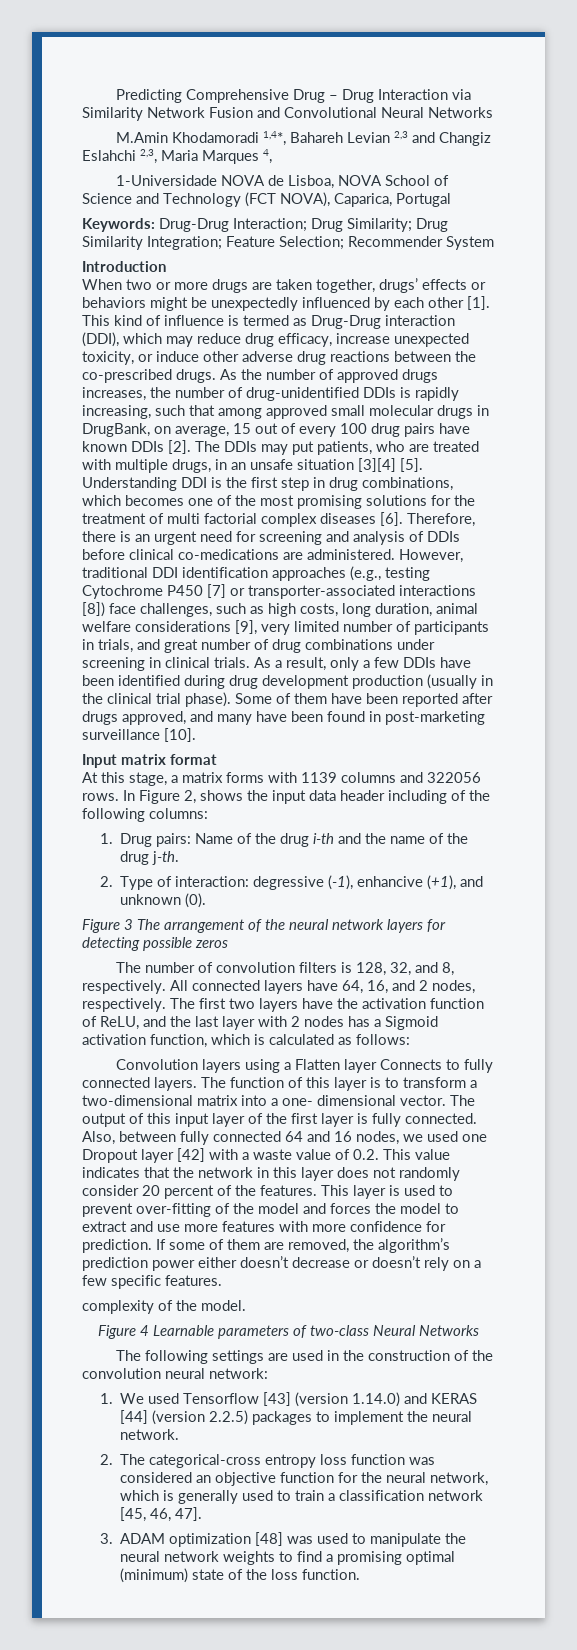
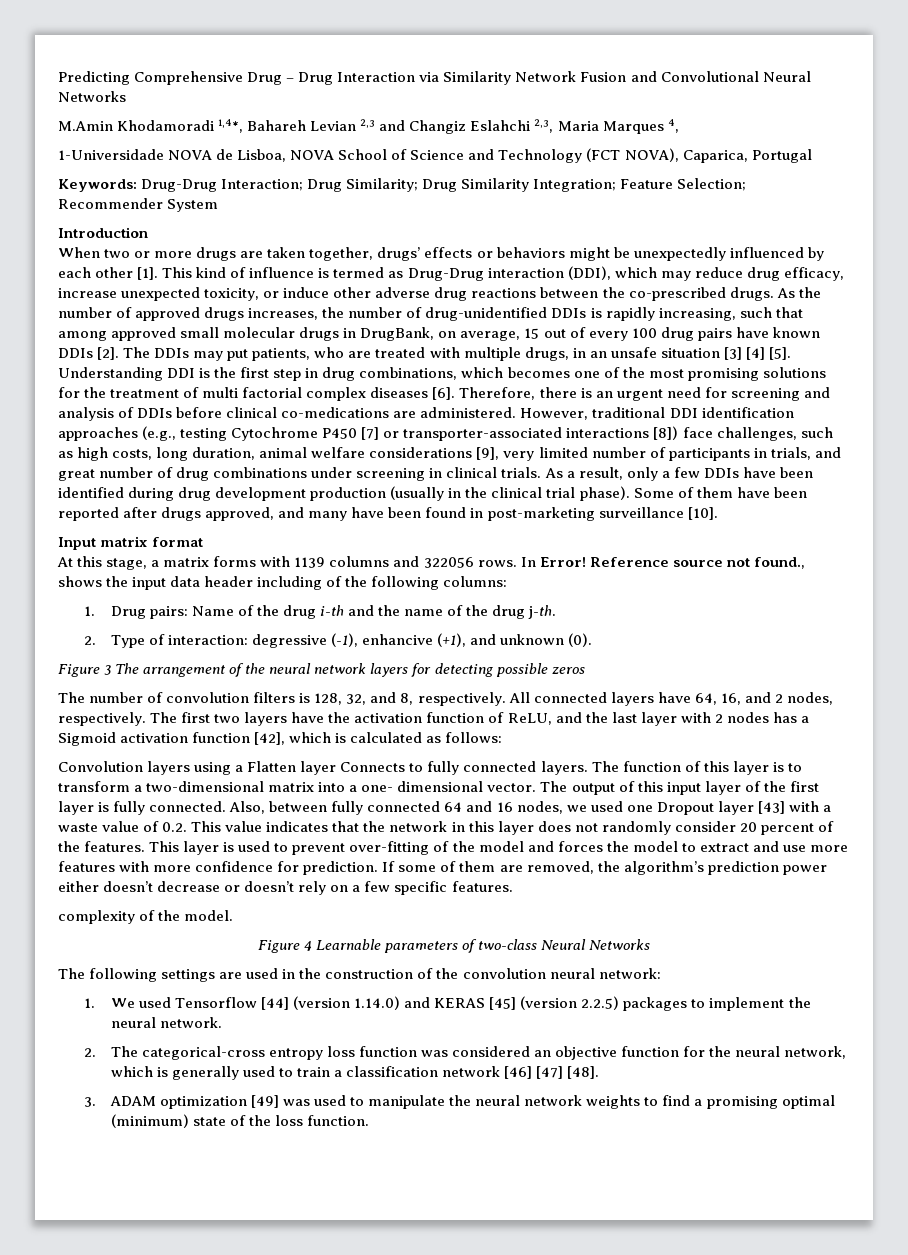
- The DDIs may put patients, who are treated with multiple drugs, in an unsafe situation [3][4] [5].
+ The DDIs may put patients, who are treated with multiple drugs, in an unsafe situation [3] [4] [5].
- In Figure 2, shows the input data header including of the following columns:
+ In Error! Reference source not found., shows the input data header including of the following columns:
- The first two layers have the activation function of ReLU, and the last layer with 2 nodes has a Sigmoid activation function, which is calculated as follows:
+ The first two layers have the activation function of ReLU, and the last layer with 2 nodes has a Sigmoid activation function [42], which is calculated as follows:
- Also, between fully connected 64 and 16 nodes, we used one Dropout layer [42] with a waste value of 0.2. This value indicates that the network in this layer does not randomly consider 20 percent of the features.
+ Also, between fully connected 64 and 16 nodes, we used one Dropout layer [43] with a waste value of 0.2. This value indicates that the network in this layer does not randomly consider 20 percent of the features.
- 1. We used Tensorflow [43] (version 1.14.0) and KERAS [44] (version 2.2.5) packages to implement the neural network.
+ 1. We used Tensorflow [44] (version 1.14.0) and KERAS [45] (version 2.2.5) packages to implement the neural network.
- 2. The categorical-cross entropy loss function was considered an objective function for the neural network, which is generally used to train a classification network [45, 46, 47].
+ 2. The categorical-cross entropy loss function was considered an objective function for the neural network, which is generally used to train a classification network [46] [47] [48].
- 3. ADAM optimization [48] was used to manipulate the neural network weights to find a promising optimal (minimum) state of the loss function.
+ 3. ADAM optimization [49] was used to manipulate the neural network weights to find a promising optimal (minimum) state of the loss function.

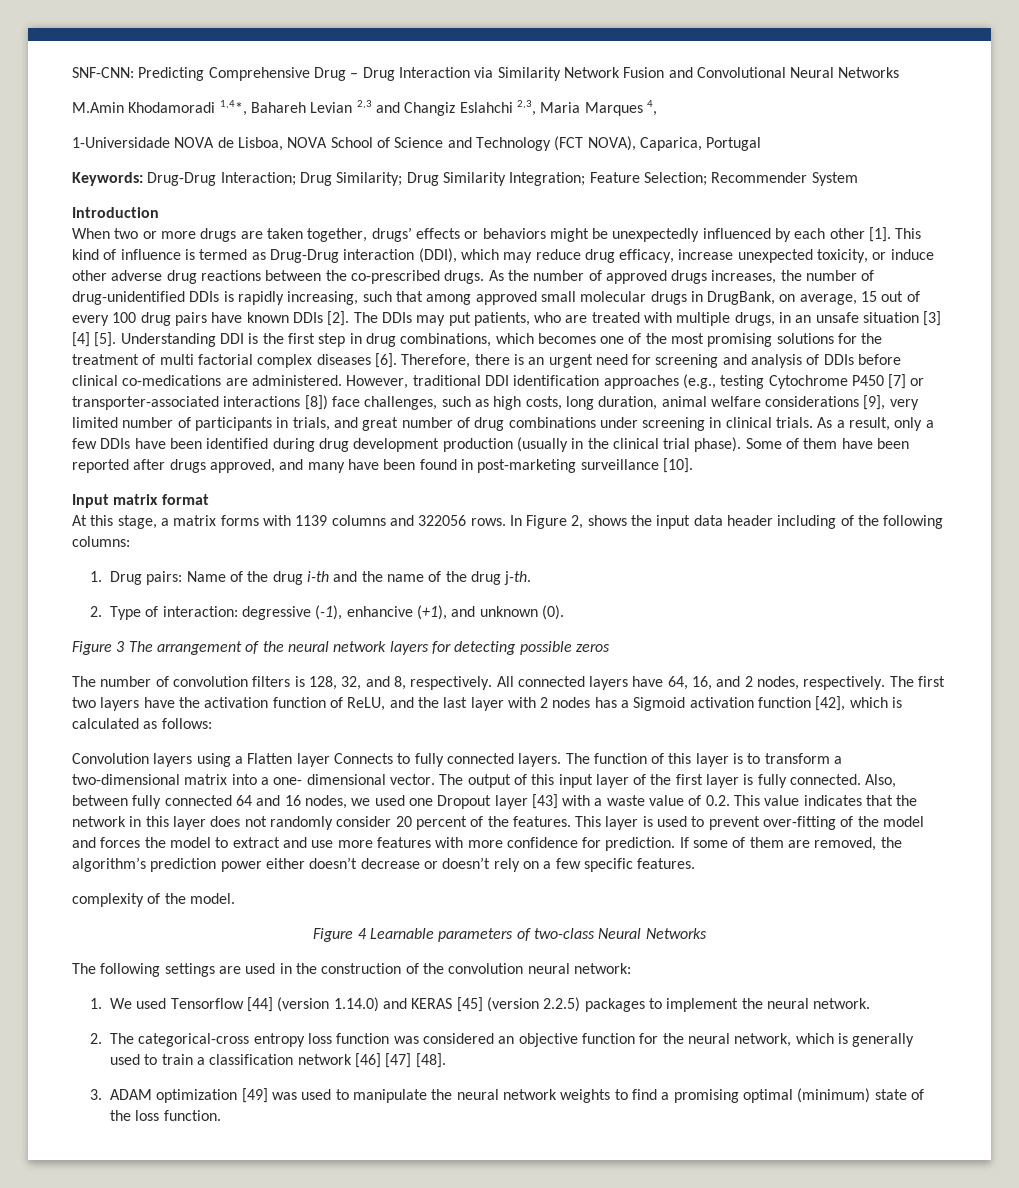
- Predicting Comprehensive Drug – Drug Interaction via Similarity Network Fusion and Convolutional Neural Networks
+ SNF-CNN: Predicting Comprehensive Drug – Drug Interaction via Similarity Network Fusion and Convolutional Neural Networks
- In Error! Reference source not found., shows the input data header including of the following columns:
+ In Figure 2, shows the input data header including of the following columns:

